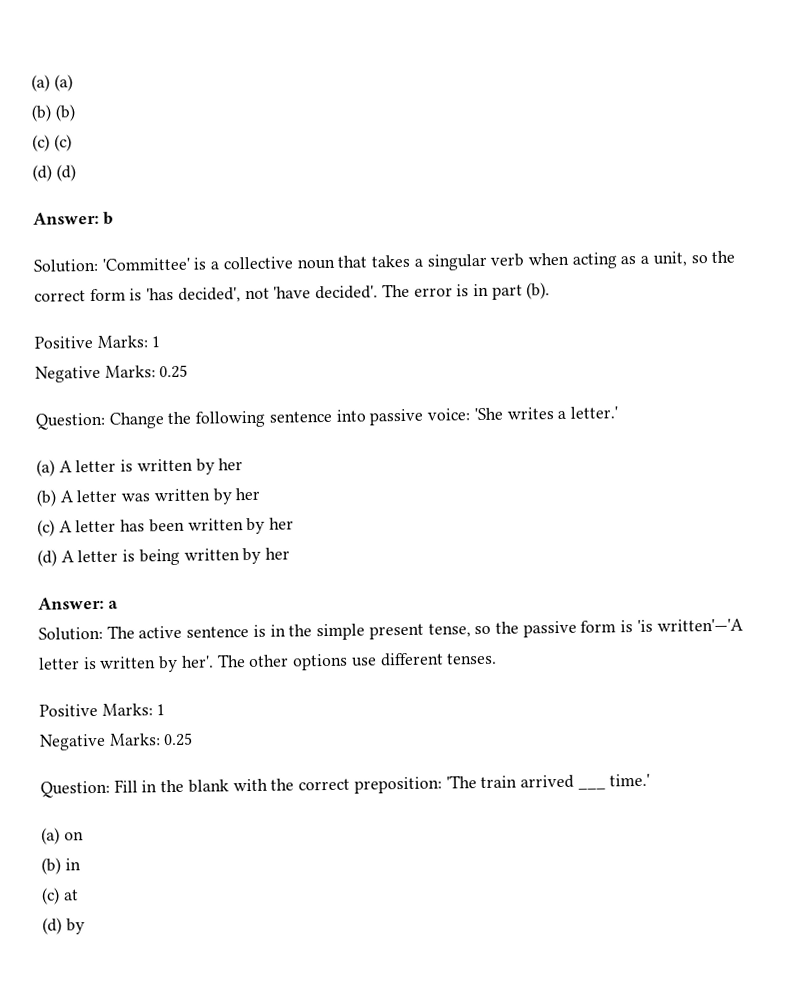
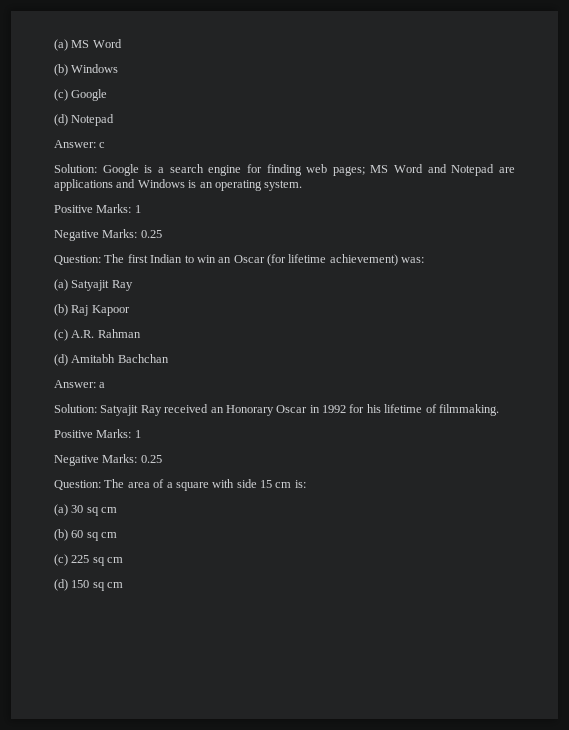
- (a) (a)
- (b) (b)
- (c) (c)
- (d) (d)
- Answer: b
- Solution: 'Committee' is a collective noun that takes a singular verb when acting as a unit, so the correct form is 'has decided', not 'have decided'. The error is in part (b).
+ (a) MS Word
+ (b) Windows
+ (c) Google
+ (d) Notepad
+ Answer: c
+ Solution: Google is a search engine for finding web pages; MS Word and Notepad are applications and Windows is an operating system.
  Positive Marks: 1
  Negative Marks: 0.25
- Question: Change the following sentence into passive voice: 'She writes a letter.'
- (a) A letter is written by her
- (b) A letter was written by her
- (c) A letter has been written by her
- (d) A letter is being written by her
+ Question: The first Indian to win an Oscar (for lifetime achievement) was:
+ (a) Satyajit Ray
+ (b) Raj Kapoor
+ (c) A.R. Rahman
+ (d) Amitabh Bachchan
  Answer: a
- Solution: The active sentence is in the simple present tense, so the passive form is 'is written'—'A letter is written by her'. The other options use different tenses.
+ Solution: Satyajit Ray received an Honorary Oscar in 1992 for his lifetime of filmmaking.
  Positive Marks: 1
  Negative Marks: 0.25
- Question: Fill in the blank with the correct preposition: 'The train arrived ___ time.'
- (a) on
- (b) in
- (c) at
- (d) by
+ Question: The area of a square with side 15 cm is:
+ (a) 30 sq cm
+ (b) 60 sq cm
+ (c) 225 sq cm
+ (d) 150 sq cm

